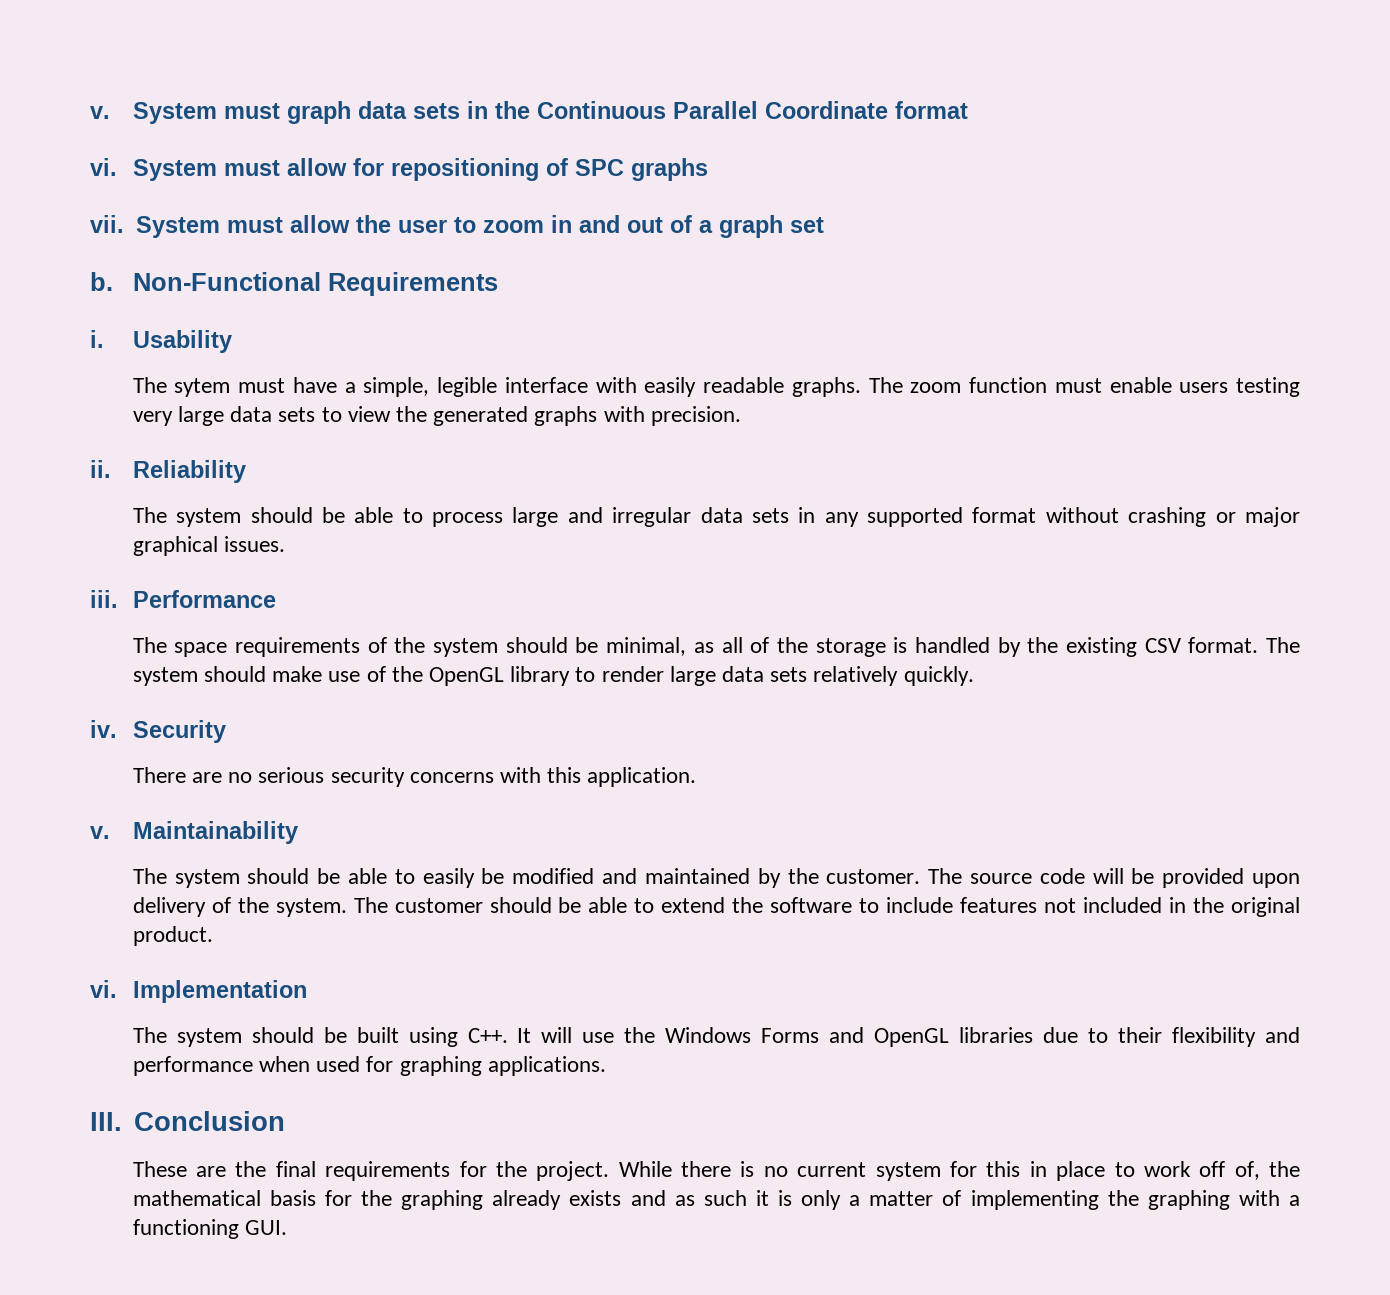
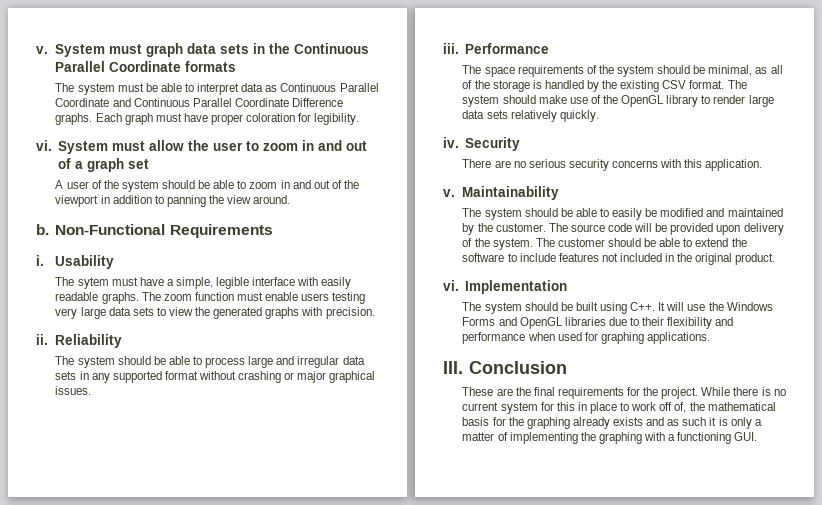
- System must graph data sets in the Continuous Parallel Coordinate format
- vi. System must allow for repositioning of SPC graphs
- vii.
+ System must graph data sets in the Continuous Parallel Coordinate formats
+ The system must be able to interpret data as Continuous Parallel Coordinate and Continuous Parallel Coordinate Difference graphs. Each graph must have proper coloration for legibility.
+ vi.
+ A user of the system should be able to zoom in and out of the viewport in addition to panning the view around.

